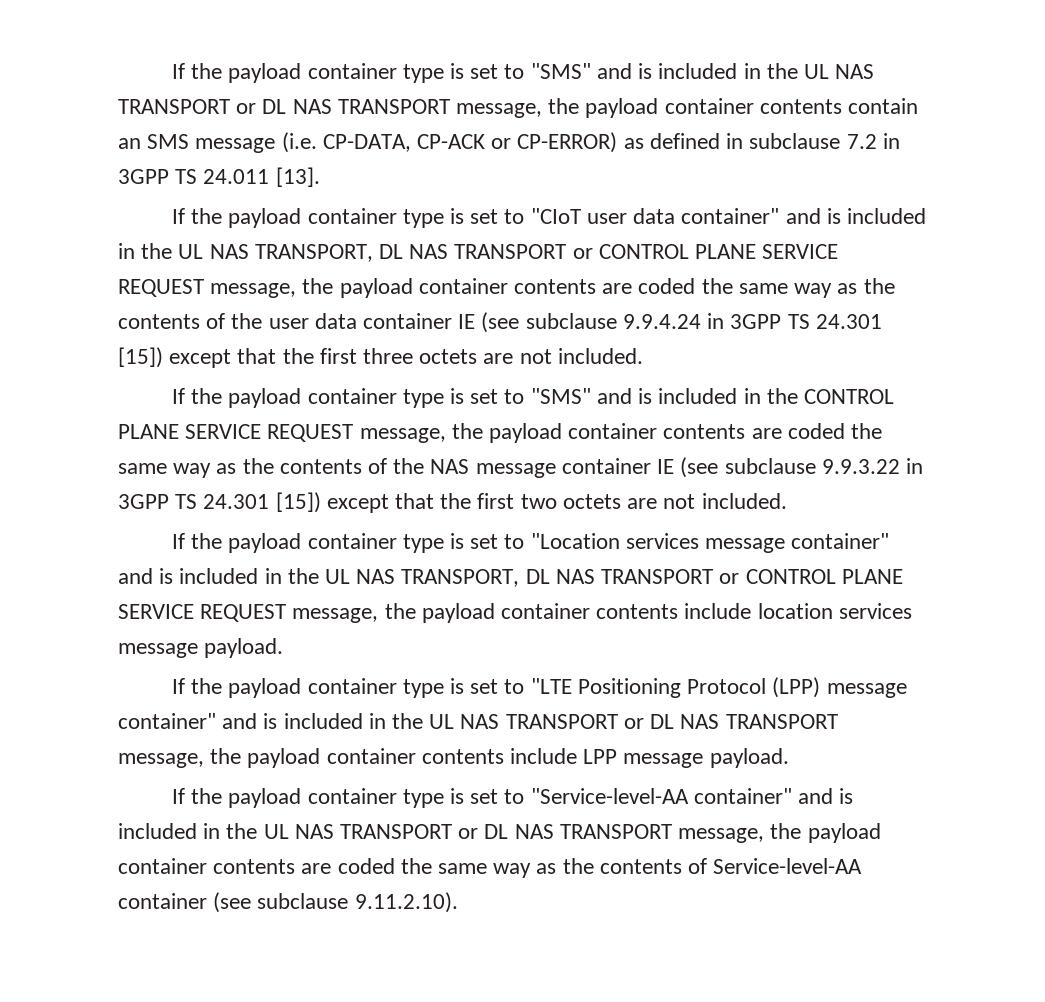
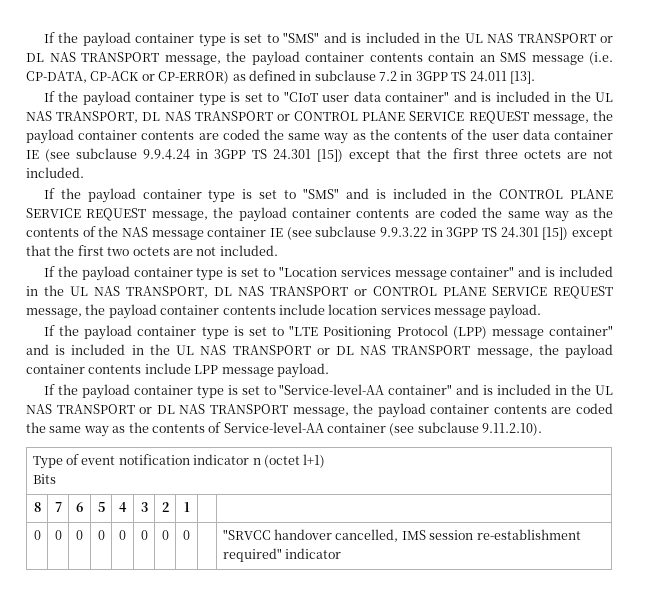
+ Type of event notification indicator n (octet l+1)
+ Bits
+ 8 | 7 | 6 | 5 | 4 | 3 | 2 | 1 | |
+ 0 | 0 | 0 | 0 | 0 | 0 | 0 | 0 | | "SRVCC handover cancelled, IMS session re-establishment required" indicator

